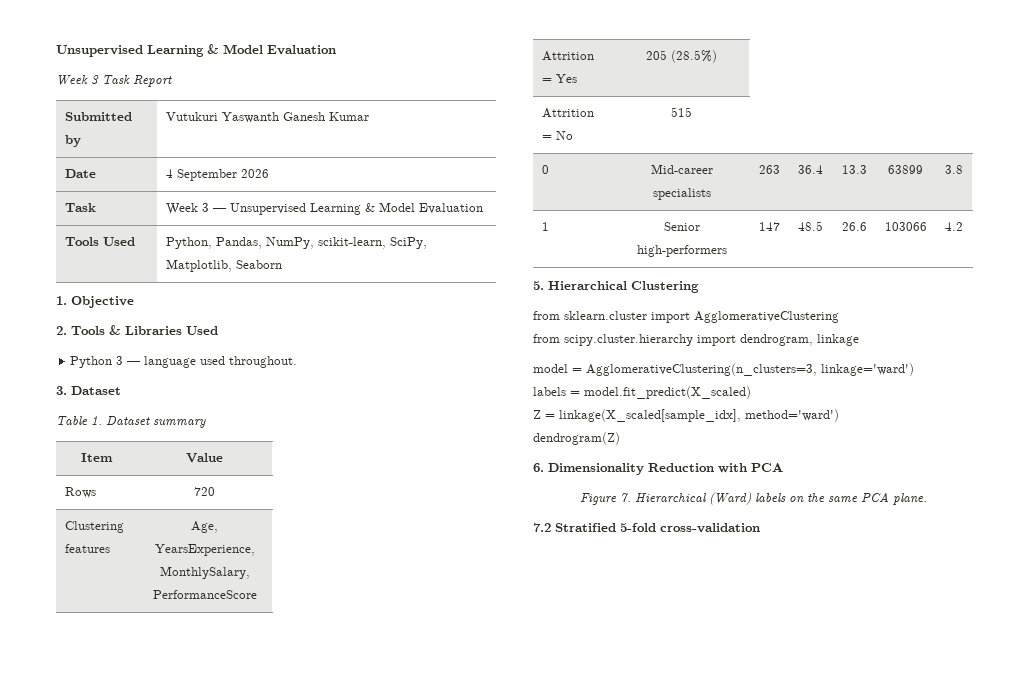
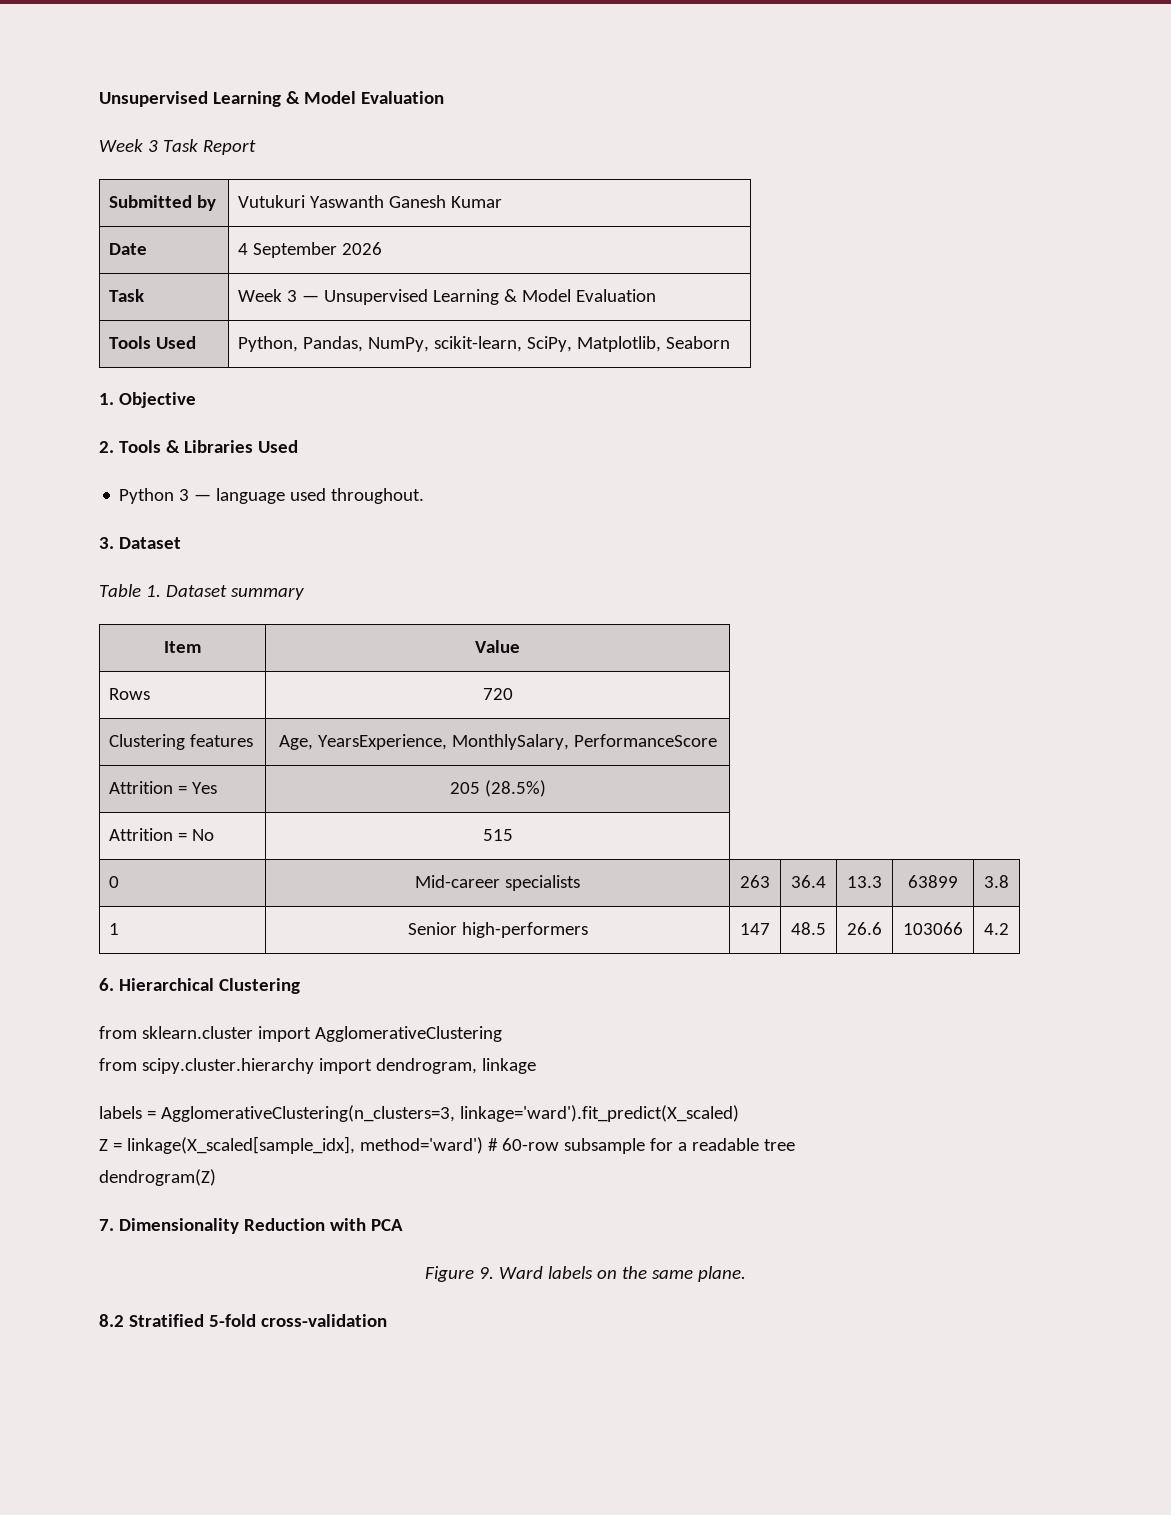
- 5. Hierarchical Clustering
+ 6. Hierarchical Clustering
- model = AgglomerativeClustering(n_clusters=3, linkage='ward')
- labels = model.fit_predict(X_scaled)
+ labels = AgglomerativeClustering(n_clusters=3, linkage='ward').fit_predict(X_scaled)
- Z = linkage(X_scaled[sample_idx], method='ward')
+ Z = linkage(X_scaled[sample_idx], method='ward') # 60-row subsample for a readable tree
- 6. Dimensionality Reduction with PCA
+ 7. Dimensionality Reduction with PCA
- Figure 7. Hierarchical (Ward) labels on the same PCA plane.
+ Figure 9. Ward labels on the same plane.
- 7.2 Stratified 5-fold cross-validation
+ 8.2 Stratified 5-fold cross-validation

